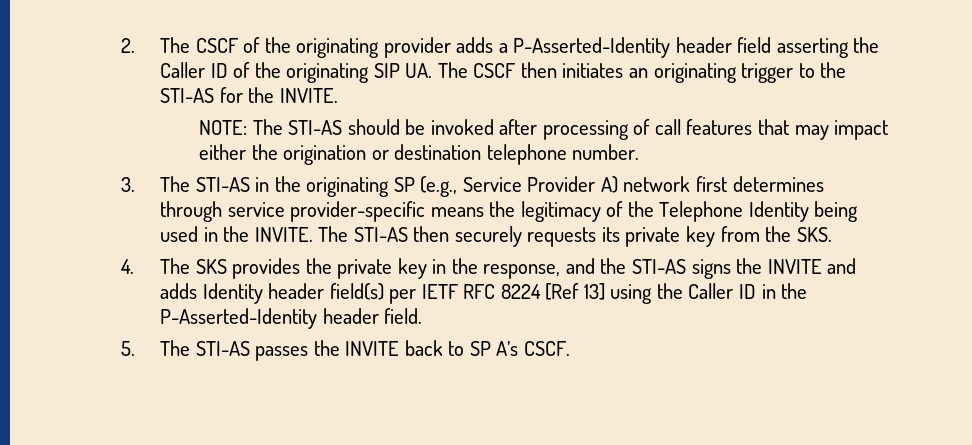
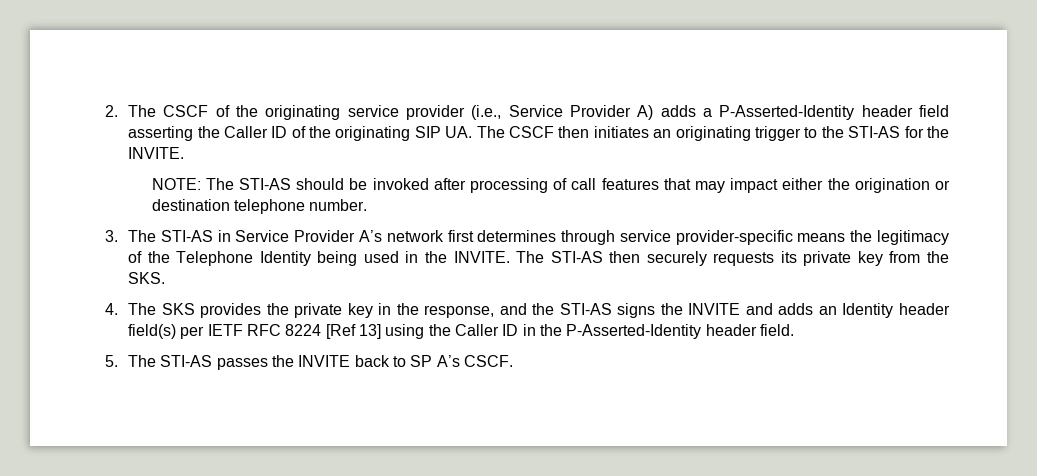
- 2. The CSCF of the originating provider adds a P-Asserted-Identity header field asserting the Caller ID of the originating SIP UA. The CSCF then initiates an originating trigger to the STI-AS for the INVITE.
+ 2. The CSCF of the originating service provider (i.e., Service Provider A) adds a P-Asserted-Identity header field asserting the Caller ID of the originating SIP UA. The CSCF then initiates an originating trigger to the STI-AS for the INVITE.
- 3. The STI-AS in the originating SP (e.g., Service Provider A) network first determines through service provider-specific means the legitimacy of the Telephone Identity being used in the INVITE.
+ 3. The STI-AS in Service Provider A’s network first determines through service provider-specific means the legitimacy of the Telephone Identity being used in the INVITE.
- 4. The SKS provides the private key in the response, and the STI-AS signs the INVITE and adds Identity header field(s) per IETF RFC 8224 [Ref 13] using the Caller ID in the P-Asserted-Identity header field.
+ 4. The SKS provides the private key in the response, and the STI-AS signs the INVITE and adds an Identity header field(s) per IETF RFC 8224 [Ref 13] using the Caller ID in the P-Asserted-Identity header field.

